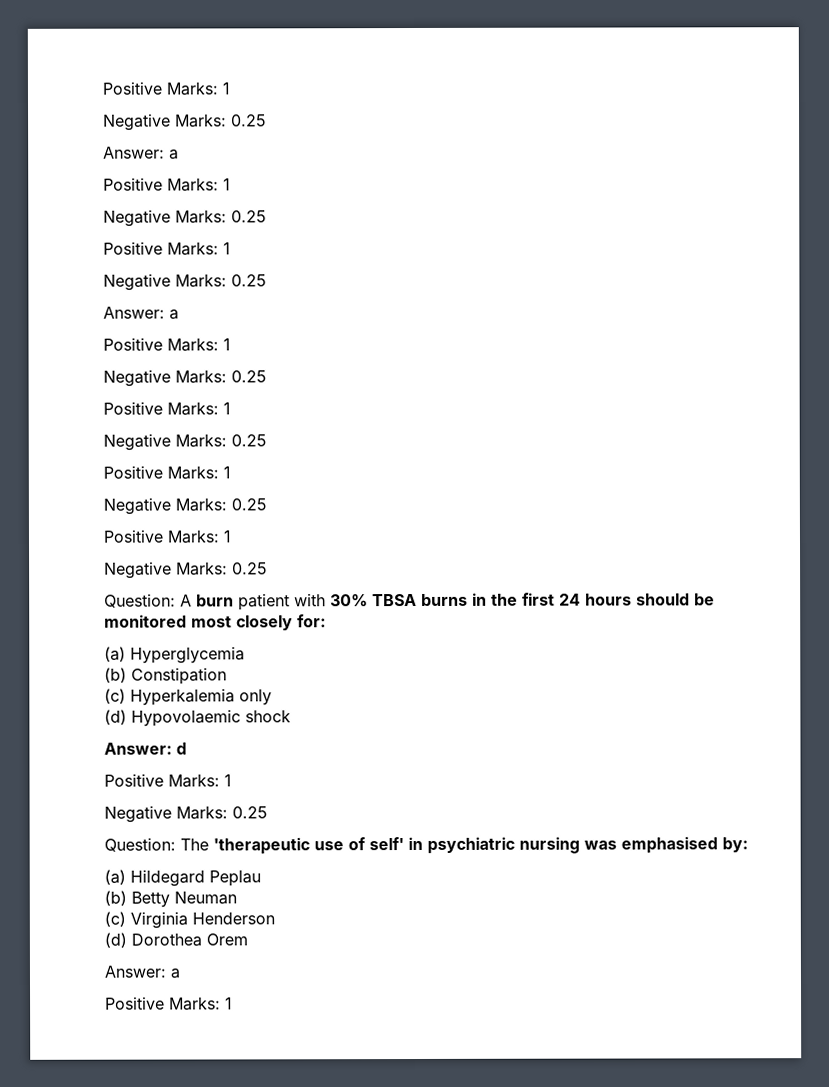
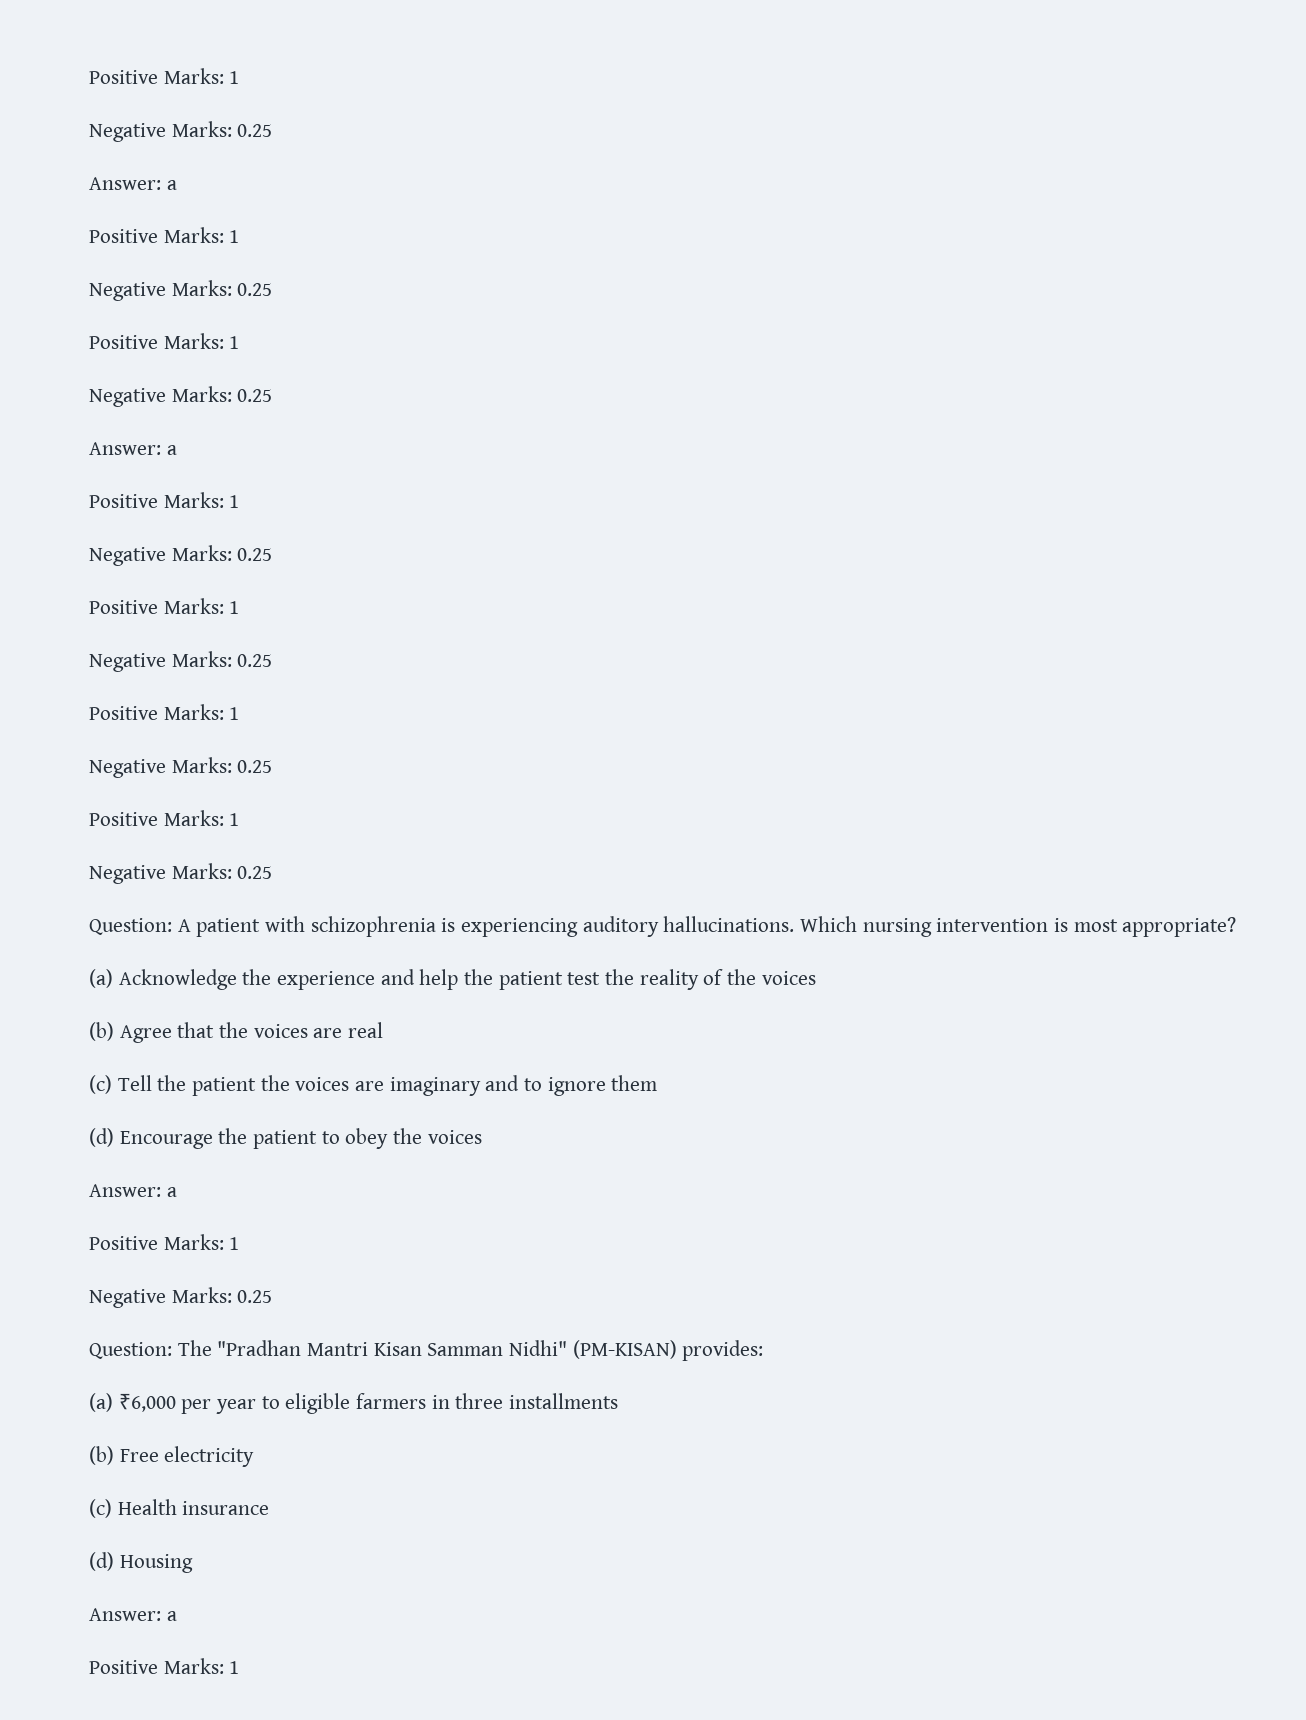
- Question: A burn patient with 30% TBSA burns in the first 24 hours should be monitored most closely for:
- (a) Hyperglycemia
- (b) Constipation
- (c) Hyperkalemia only
- (d) Hypovolaemic shock
- Answer: d
+ Question: A patient with schizophrenia is experiencing auditory hallucinations. Which nursing intervention is most appropriate?
+ (a) Acknowledge the experience and help the patient test the reality of the voices
+ (b) Agree that the voices are real
+ (c) Tell the patient the voices are imaginary and to ignore them
+ (d) Encourage the patient to obey the voices
+ Answer: a
- Question: The 'therapeutic use of self' in psychiatric nursing was emphasised by:
- (a) Hildegard Peplau
- (b) Betty Neuman
- (c) Virginia Henderson
- (d) Dorothea Orem
+ Question: The "Pradhan Mantri Kisan Samman Nidhi" (PM-KISAN) provides:
+ (a) ₹6,000 per year to eligible farmers in three installments
+ (b) Free electricity
+ (c) Health insurance
+ (d) Housing

